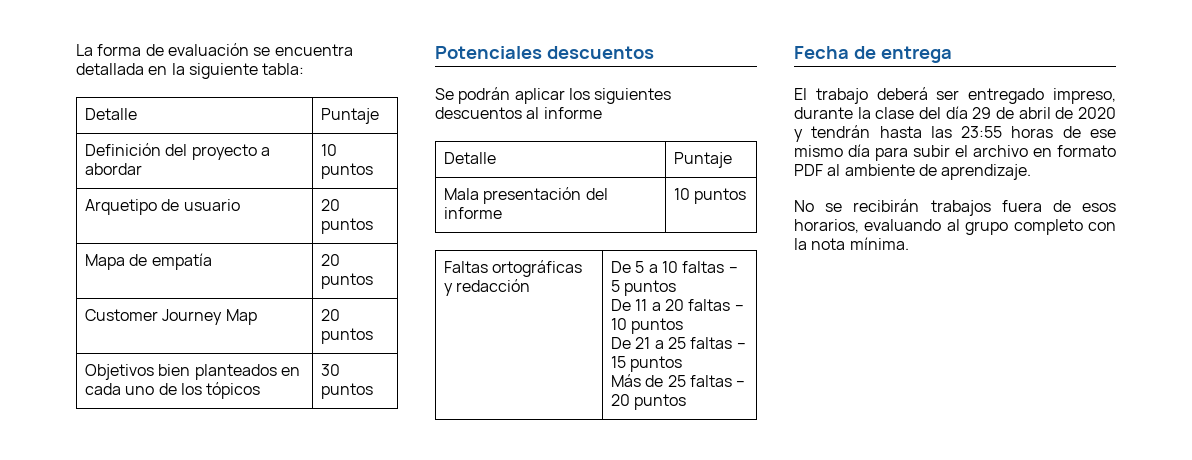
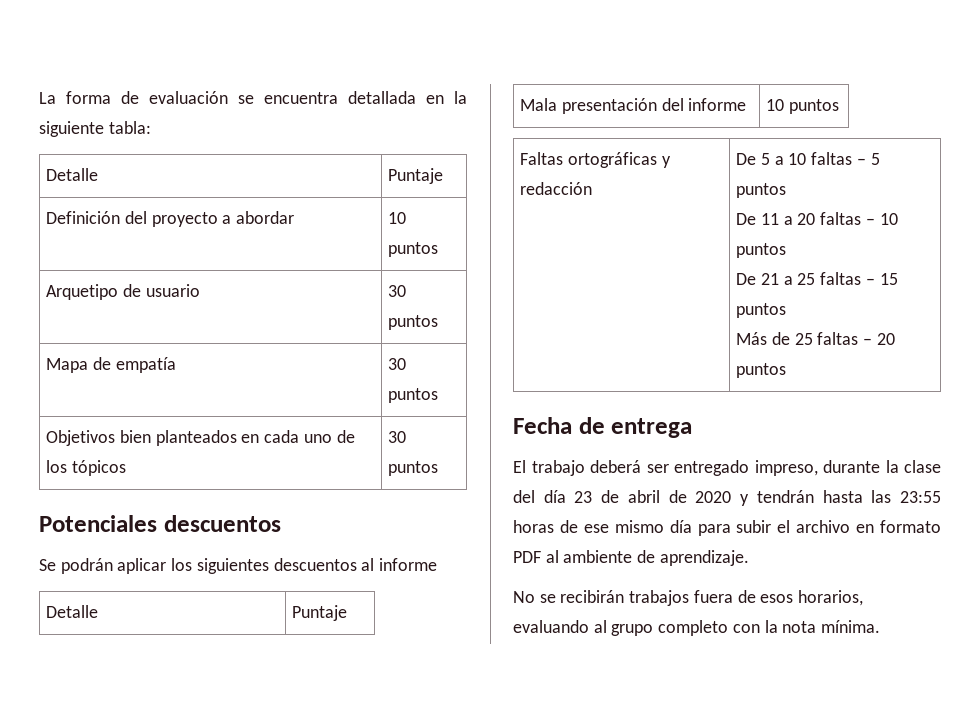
- Arquetipo de usuario | 20 puntos
+ Arquetipo de usuario | 30 puntos
- Mapa de empatía | 20 puntos
- Customer Journey Map | 20 puntos
+ Mapa de empatía | 30 puntos
- El trabajo deberá ser entregado impreso, durante la clase del día 29 de abril de 2020 y tendrán hasta las 23:55 horas de ese mismo día para subir el archivo en formato PDF al ambiente de aprendizaje.
+ El trabajo deberá ser entregado impreso, durante la clase del día 23 de abril de 2020 y tendrán hasta las 23:55 horas de ese mismo día para subir el archivo en formato PDF al ambiente de aprendizaje.

